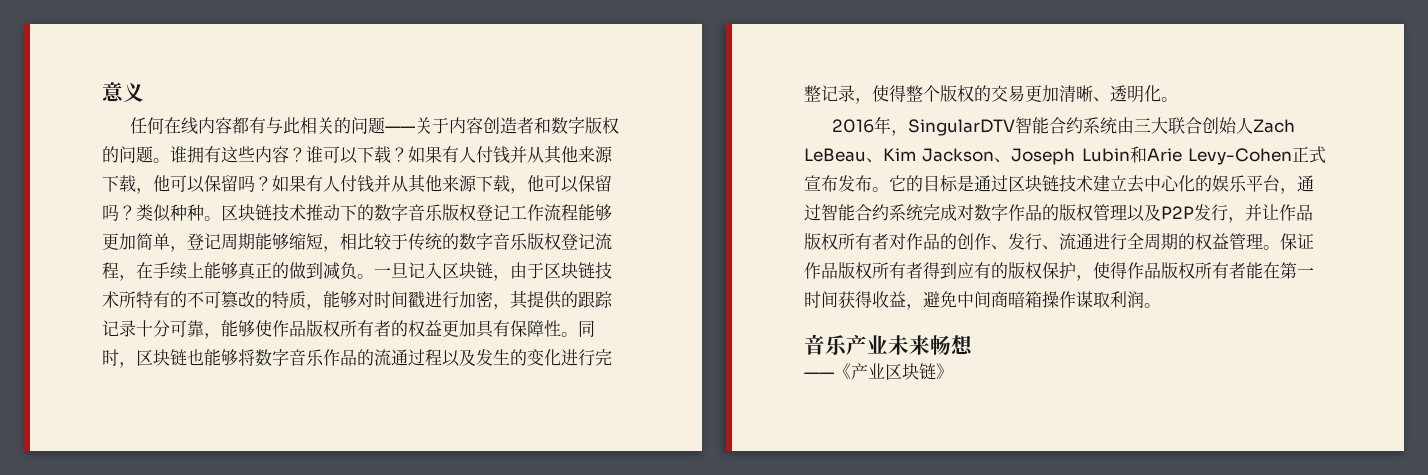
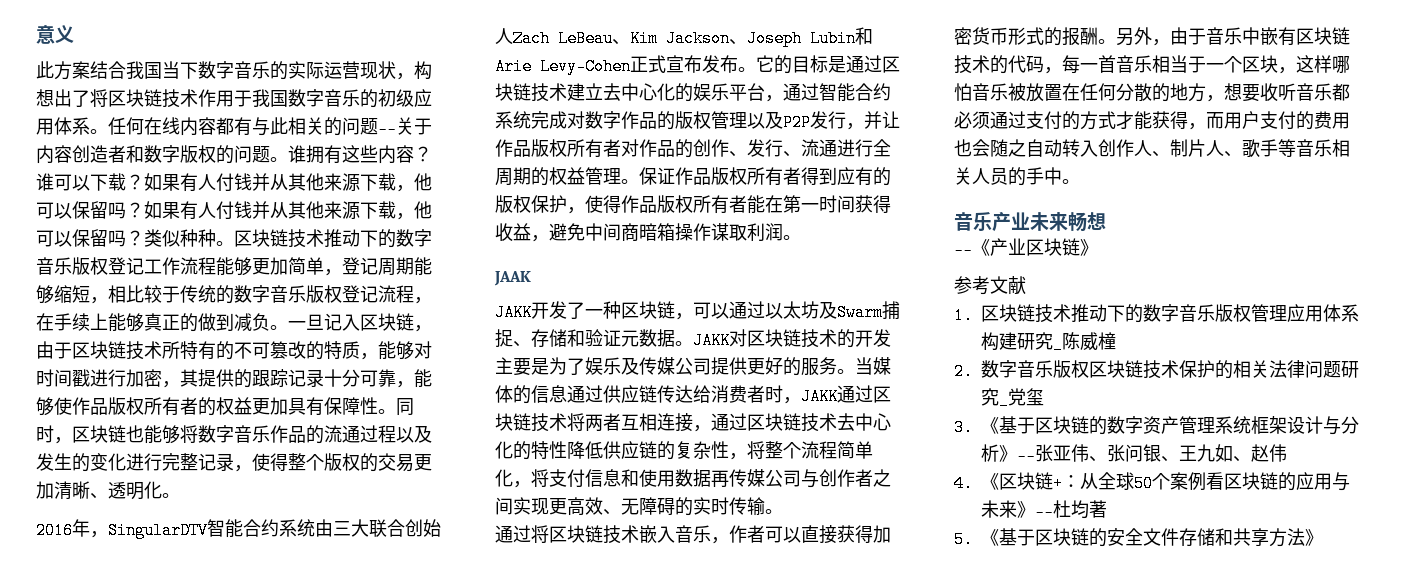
+ 此方案结合我国当下数字音乐的实际运营现状，构想出了将区块链技术作用于我国数字音乐的初级应用体系。
+ JAAK
+ JAKK开发了一种区块链，可以通过以太坊及Swarm捕捉、存储和验证元数据。JAKK对区块链技术的开发主要是为了娱乐及传媒公司提供更好的服务。当媒体的信息通过供应链传达给消费者时，JAKK通过区块链技术将两者互相连接，通过区块链技术去中心化的特性降低供应链的复杂性，将整个流程简单化，将支付信息和使用数据再传媒公司与创作者之间实现更高效、无障碍的实时传输。
+ 通过将区块链技术嵌入音乐，作者可以直接获得加密货币形式的报酬。另外，由于音乐中嵌有区块链技术的代码，每一首音乐相当于一个区块，这样哪怕音乐被放置在任何分散的地方，想要收听音乐都必须通过支付的方式才能获得，而用户支付的费用也会随之自动转入创作人、制片人、歌手等音乐相关人员的手中。
+ 参考文献
+ 1.区块链技术推动下的数字音乐版权管理应用体系构建研究_陈威橦
+ 2.数字音乐版权区块链技术保护的相关法律问题研究_党玺
+ 3.《基于区块链的数字资产管理系统框架设计与分析》——张亚伟、张问银、王九如、赵伟
+ 4.《区块链+：从全球50个案例看区块链的应用与未来》——杜均著
+ 5.《基于区块链的安全文件存储和共享方法》

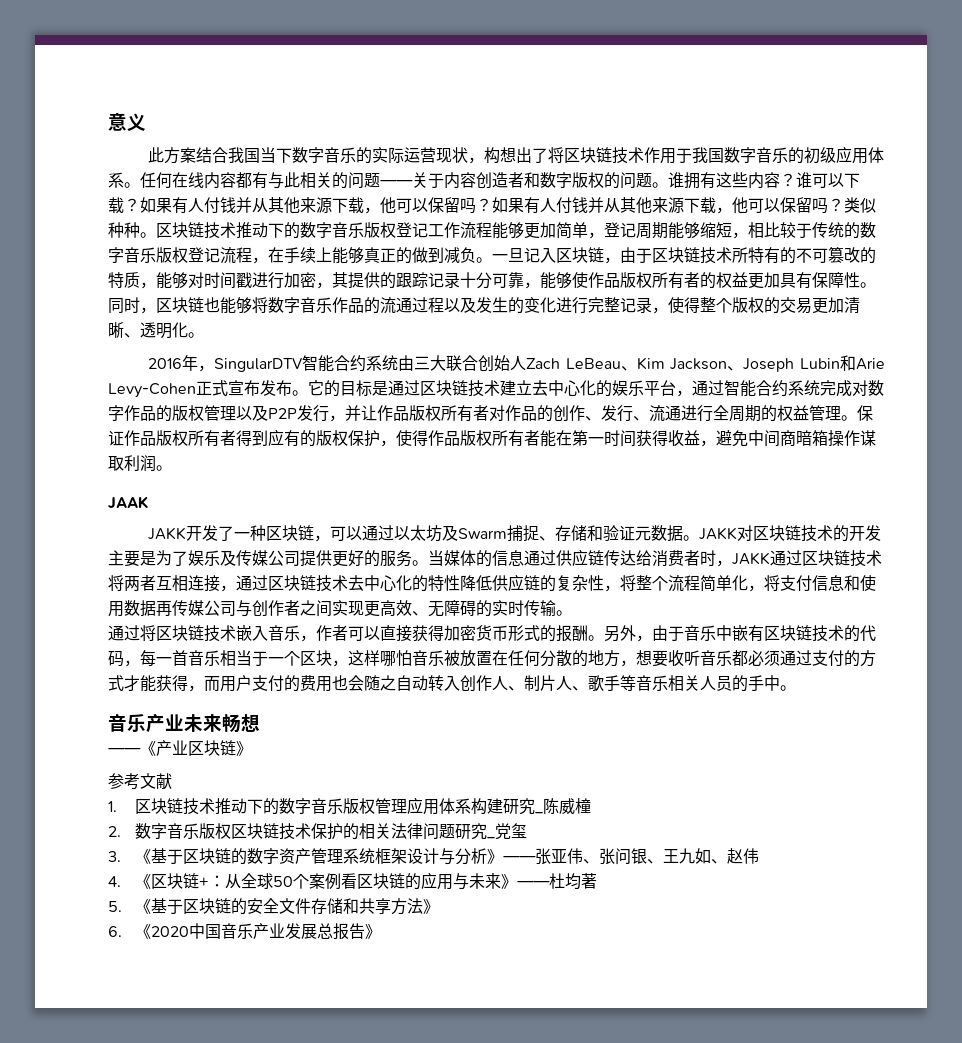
+ 6.《2020中国音乐产业发展总报告》

